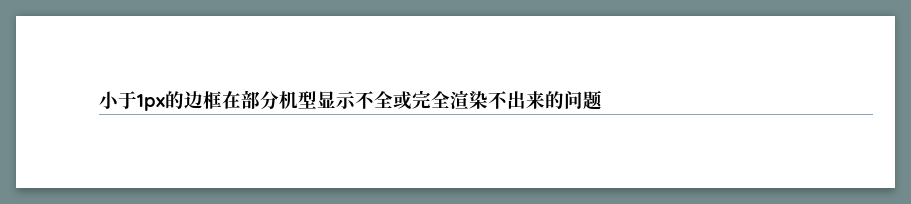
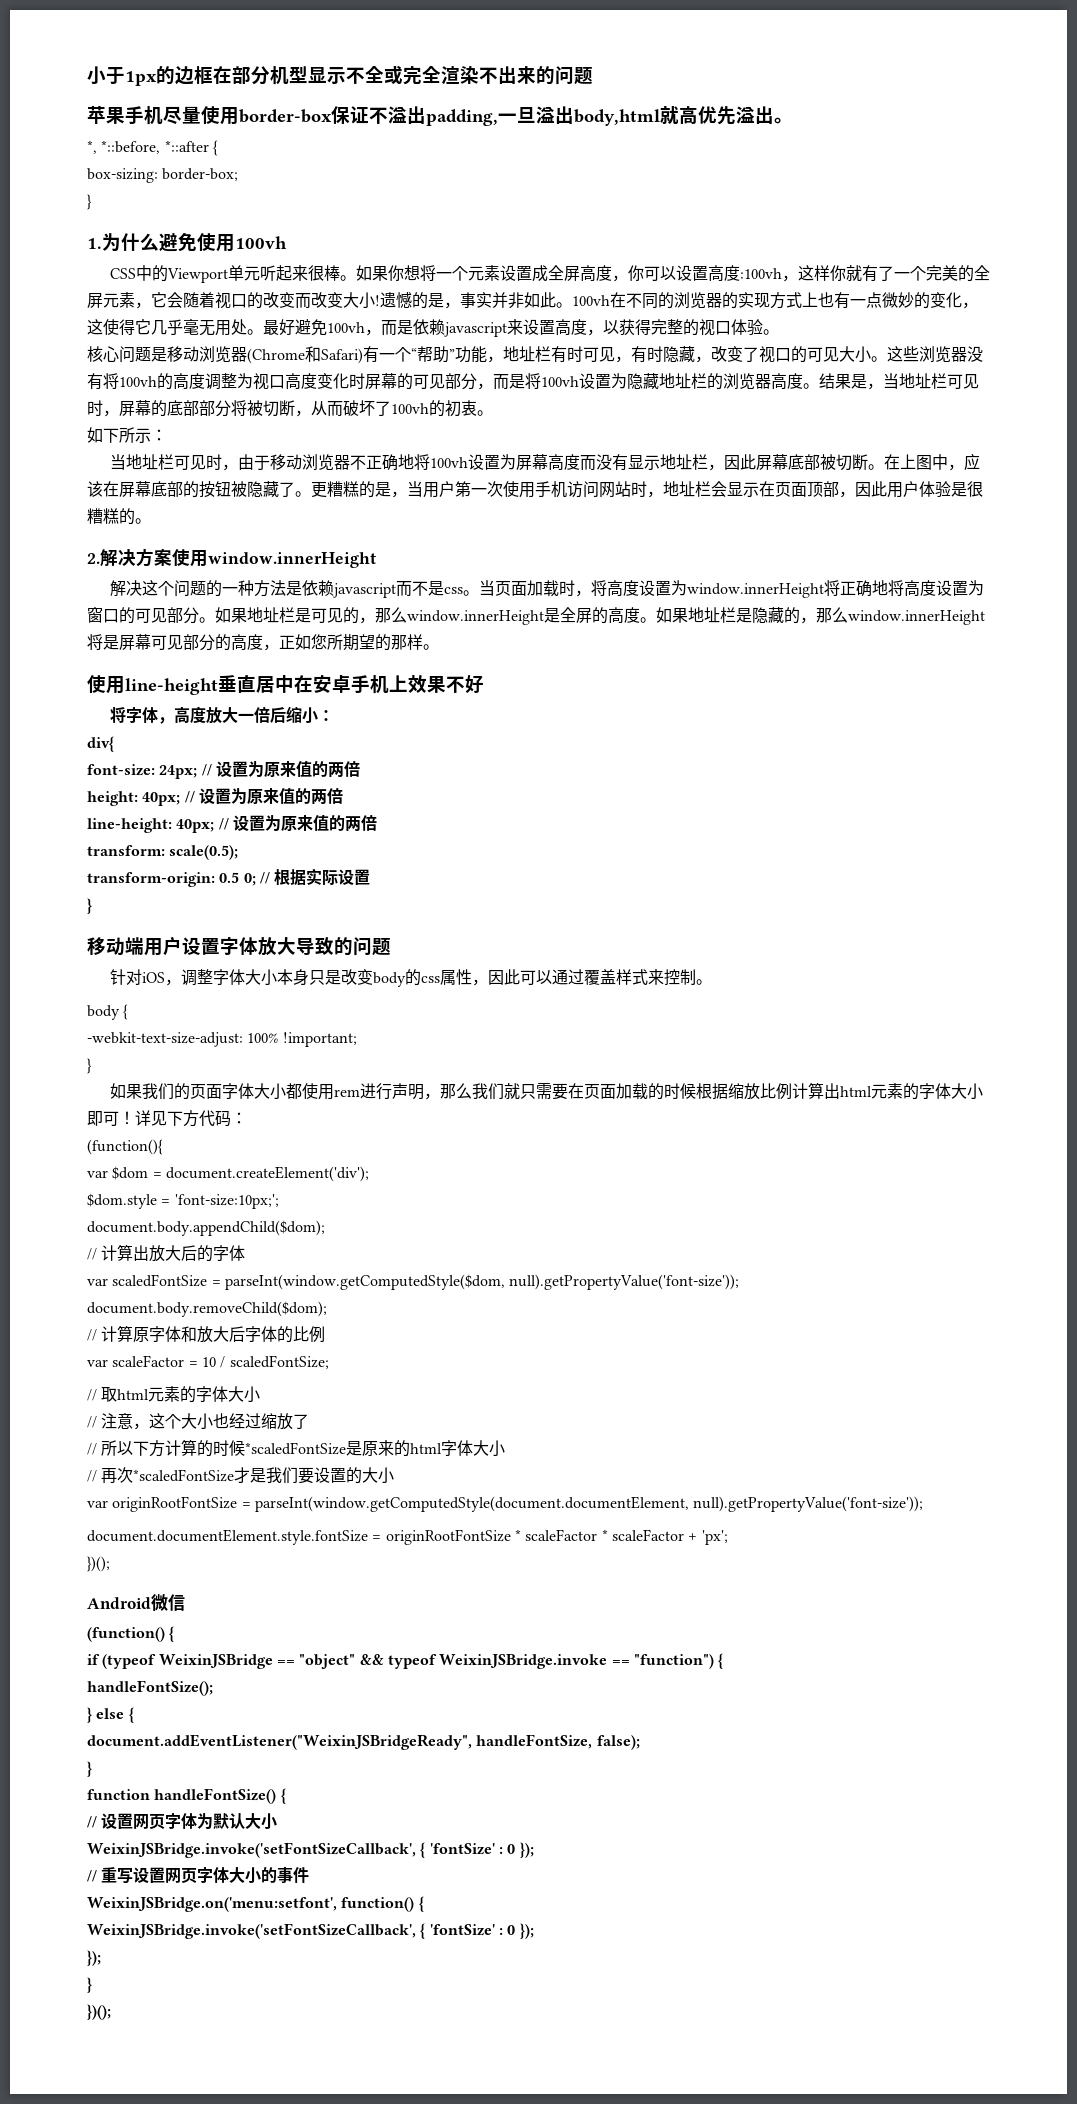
+ 苹果手机尽量使用border-box保证不溢出padding,一旦溢出body,html就高优先溢出。
+ *, *::before, *::after {
+ box-sizing: border-box;
+ }
+ 1.为什么避免使用100vh
+ CSS中的Viewport单元听起来很棒。如果你想将一个元素设置成全屏高度，你可以设置高度:100vh，这样你就有了一个完美的全屏元素，它会随着视口的改变而改变大小!遗憾的是，事实并非如此。100vh在不同的浏览器的实现方式上也有一点微妙的变化，这使得它几乎毫无用处。最好避免100vh，而是依赖javascript来设置高度，以获得完整的视口体验。
+ 核心问题是移动浏览器(Chrome和Safari)有一个“帮助”功能，地址栏有时可见，有时隐藏，改变了视口的可见大小。这些浏览器没有将100vh的高度调整为视口高度变化时屏幕的可见部分，而是将100vh设置为隐藏地址栏的浏览器高度。结果是，当地址栏可见时，屏幕的底部部分将被切断，从而破坏了100vh的初衷。
+ 如下所示：
+ 当地址栏可见时，由于移动浏览器不正确地将100vh设置为屏幕高度而没有显示地址栏，因此屏幕底部被切断。在上图中，应该在屏幕底部的按钮被隐藏了。更糟糕的是，当用户第一次使用手机访问网站时，地址栏会显示在页面顶部，因此用户体验是很糟糕的。
+ 2.解决方案使用window.innerHeight
+ 解决这个问题的一种方法是依赖javascript而不是css。当页面加载时，将高度设置为window.innerHeight将正确地将高度设置为窗口的可见部分。如果地址栏是可见的，那么window.innerHeight是全屏的高度。如果地址栏是隐藏的，那么window.innerHeight将是屏幕可见部分的高度，正如您所期望的那样。
+ 使用line-height垂直居中在安卓手机上效果不好
+ 将字体，高度放大一倍后缩小：
+ div{
+ font-size: 24px; // 设置为原来值的两倍
+ height: 40px; // 设置为原来值的两倍
+ line-height: 40px; // 设置为原来值的两倍
+ transform: scale(0.5);
+ transform-origin: 0.5 0; // 根据实际设置
+ }
+ 移动端用户设置字体放大导致的问题
+ 针对iOS，调整字体大小本身只是改变body的css属性，因此可以通过覆盖样式来控制。
+ body {
+ -webkit-text-size-adjust: 100% !important;
+ }
+ 如果我们的页面字体大小都使用rem进行声明，那么我们就只需要在页面加载的时候根据缩放比例计算出html元素的字体大小即可！详见下方代码：
+ (function(){
+ var $dom = document.createElement('div');
+ $dom.style = 'font-size:10px;';
+ document.body.appendChild($dom);
+ // 计算出放大后的字体
+ var scaledFontSize = parseInt(window.getComputedStyle($dom, null).getPropertyValue('font-size'));
+ document.body.removeChild($dom);
+ // 计算原字体和放大后字体的比例
+ var scaleFactor = 10 / scaledFontSize;
+ // 取html元素的字体大小
+ // 注意，这个大小也经过缩放了
+ // 所以下方计算的时候*scaledFontSize是原来的html字体大小
+ // 再次*scaledFontSize才是我们要设置的大小
+ var originRootFontSize = parseInt(window.getComputedStyle(document.documentElement, null).getPropertyValue('font-size'));
+ document.documentElement.style.fontSize = originRootFontSize * scaleFactor * scaleFactor + 'px';
+ })();
+ Android微信
+ (function() {
+ if (typeof WeixinJSBridge == "object" && typeof WeixinJSBridge.invoke == "function") {
+ handleFontSize();
+ } else {
+ document.addEventListener("WeixinJSBridgeReady", handleFontSize, false);
+ }
+ function handleFontSize() {
+ // 设置网页字体为默认大小
+ WeixinJSBridge.invoke('setFontSizeCallback', { 'fontSize' : 0 });
+ // 重写设置网页字体大小的事件
+ WeixinJSBridge.on('menu:setfont', function() {
+ WeixinJSBridge.invoke('setFontSizeCallback', { 'fontSize' : 0 });
+ });
+ }
+ })();

